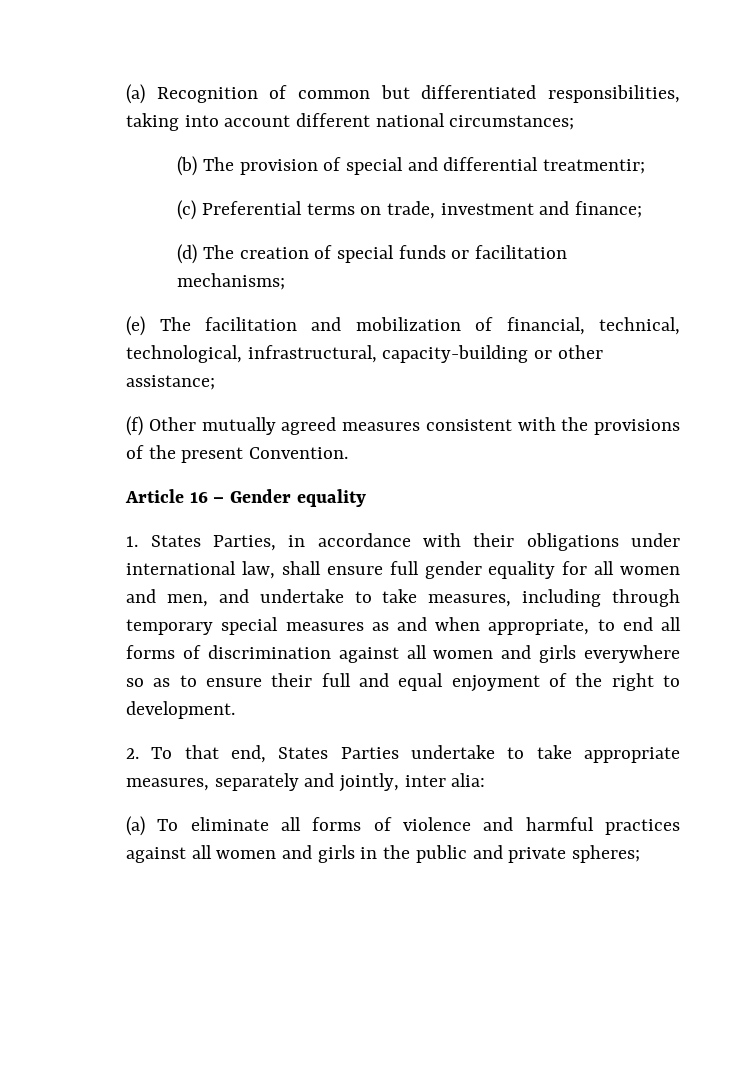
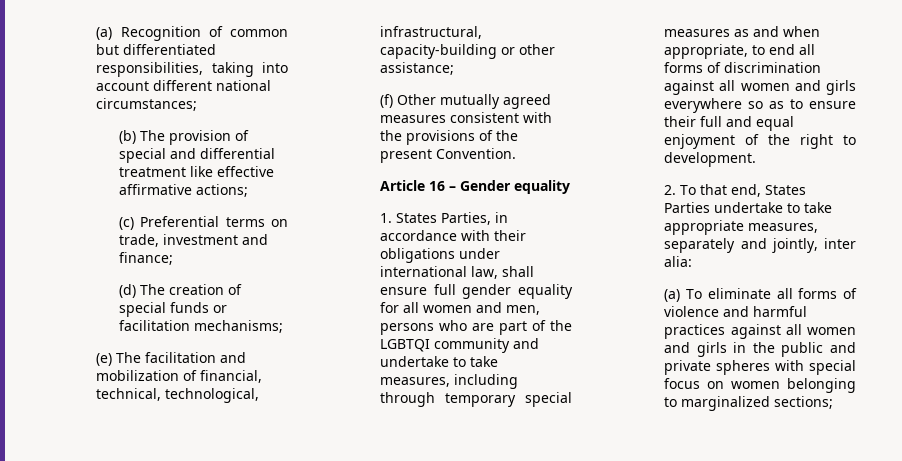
- (b) The provision of special and differential treatmentir;
+ (b) The provision of special and differential treatment like effective affirmative actions;
- 1. States Parties, in accordance with their obligations under international law, shall ensure full gender equality for all women and men, and undertake to take measures, including through temporary special measures as and when appropriate, to end all forms of discrimination against all women and girls everywhere so as to ensure their full and equal enjoyment of the right to development.
+ 1. States Parties, in accordance with their obligations under international law, shall ensure full gender equality for all women and men, persons who are part of the LGBTQI community and undertake to take measures, including through temporary special measures as and when appropriate, to end all forms of discrimination against all women and girls everywhere so as to ensure their full and equal enjoyment of the right to development.
- (a) To eliminate all forms of violence and harmful practices against all women and girls in the public and private spheres;
+ (a) To eliminate all forms of violence and harmful practices against all women and girls in the public and private spheres with special focus on women belonging to marginalized sections;

